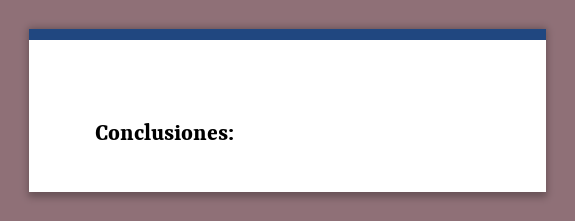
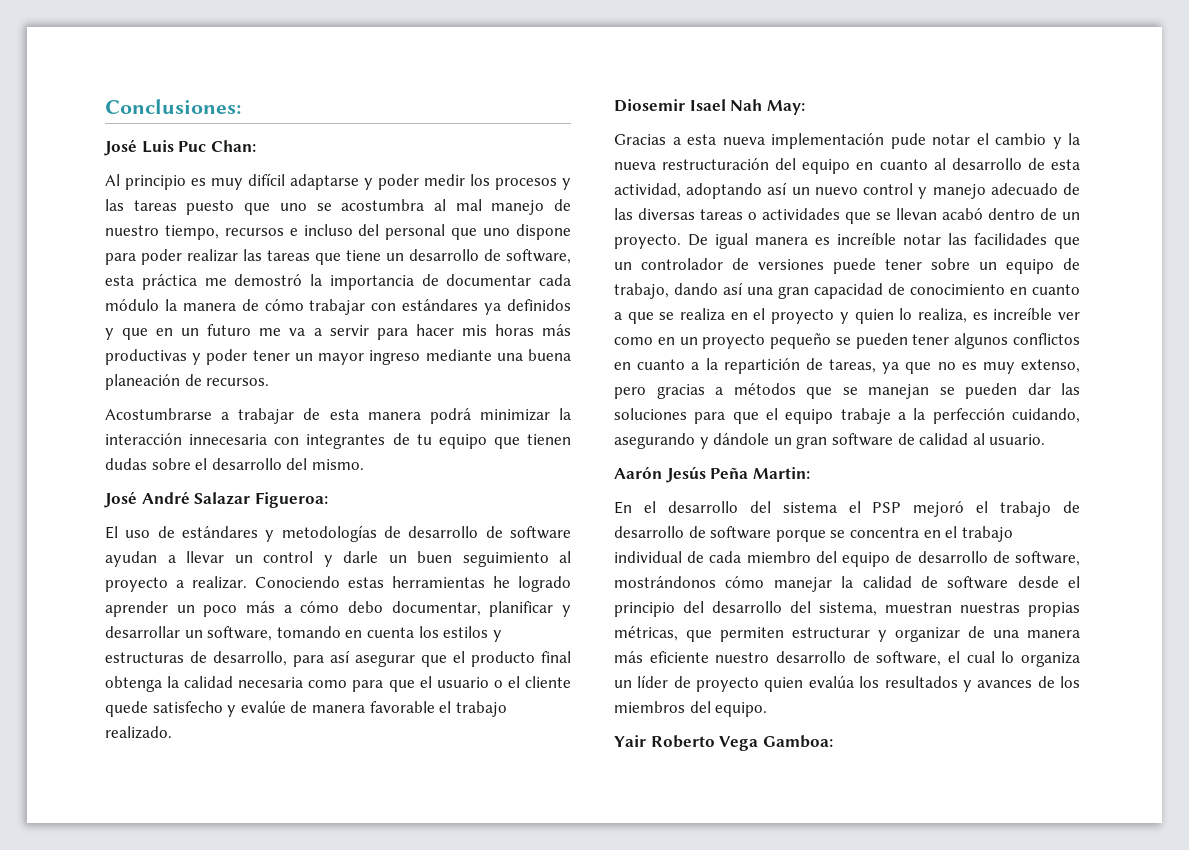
+ José Luis Puc Chan:
+ Al principio es muy difícil adaptarse y poder medir los procesos y las tareas puesto que uno se acostumbra al mal manejo de nuestro tiempo, recursos e incluso del personal que uno dispone para poder realizar las tareas que tiene un desarrollo de software, esta práctica me demostró la importancia de documentar cada módulo la manera de cómo trabajar con estándares ya definidos y que en un futuro me va a servir para hacer mis horas más productivas y poder tener un mayor ingreso mediante una buena planeación de recursos.
+ Acostumbrarse a trabajar de esta manera podrá minimizar la interacción innecesaria con integrantes de tu equipo que tienen dudas sobre el desarrollo del mismo.
+ José André Salazar Figueroa:
+ El uso de estándares y metodologías de desarrollo de software ayudan a llevar un control y darle un buen seguimiento al proyecto a realizar. Conociendo estas herramientas he logrado aprender un poco más a cómo debo documentar, planificar y desarrollar un software, tomando en cuenta los estilos y estructuras de desarrollo, para así asegurar que el producto final obtenga la calidad necesaria como para que el usuario o el cliente quede satisfecho y evalúe de manera favorable el trabajo realizado.
+ Diosemir Isael Nah May:
+ Gracias a esta nueva implementación pude notar el cambio y la nueva restructuración del equipo en cuanto al desarrollo de esta actividad, adoptando así un nuevo control y manejo adecuado de las diversas tareas o actividades que se llevan acabó dentro de un proyecto. De igual manera es increíble notar las facilidades que un controlador de versiones puede tener sobre un equipo de trabajo, dando así una gran capacidad de conocimiento en cuanto a que se realiza en el proyecto y quien lo realiza, es increíble ver como en un proyecto pequeño se pueden tener algunos conflictos en cuanto a la repartición de tareas, ya que no es muy extenso, pero gracias a métodos que se manejan se pueden dar las soluciones para que el equipo trabaje a la perfección cuidando, asegurando y dándole un gran software de calidad al usuario.
+ Aarón Jesús Peña Martin:
+ En el desarrollo del sistema el PSP mejoró el trabajo de desarrollo de software porque se concentra en el trabajo individual de cada miembro del equipo de desarrollo de software, mostrándonos cómo manejar la calidad de software desde el principio del desarrollo del sistema, muestran nuestras propias métricas, que permiten estructurar y organizar de una manera más eficiente nuestro desarrollo de software, el cual lo organiza un líder de proyecto quien evalúa los resultados y avances de los miembros del equipo.
+ Yair Roberto Vega Gamboa:

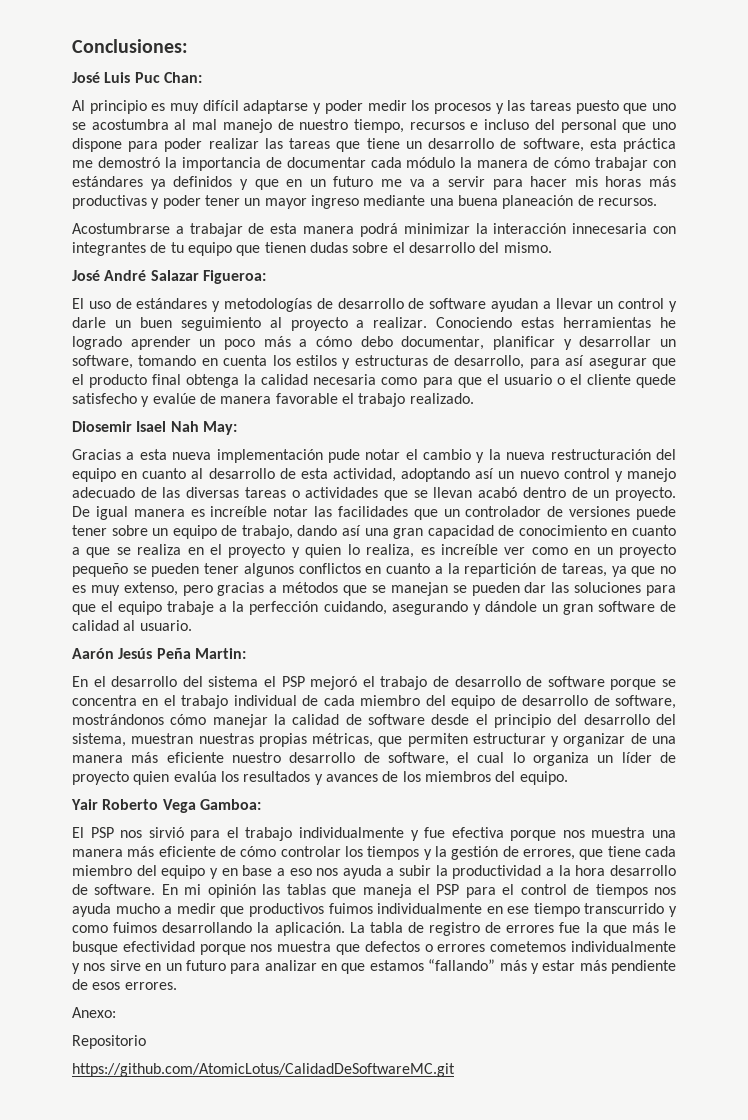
+ El PSP nos sirvió para el trabajo individualmente y fue efectiva porque nos muestra una manera más eficiente de cómo controlar los tiempos y la gestión de errores, que tiene cada miembro del equipo y en base a eso nos ayuda a subir la productividad a la hora desarrollo de software. En mi opinión las tablas que maneja el PSP para el control de tiempos nos ayuda mucho a medir que productivos fuimos individualmente en ese tiempo transcurrido y como fuimos desarrollando la aplicación. La tabla de registro de errores fue la que más le busque efectividad porque nos muestra que defectos o errores cometemos individualmente y nos sirve en un futuro para analizar en que estamos “fallando” más y estar más pendiente de esos errores.
+ Anexo:
+ Repositorio
+ https://github.com/AtomicLotus/CalidadDeSoftwareMC.git

